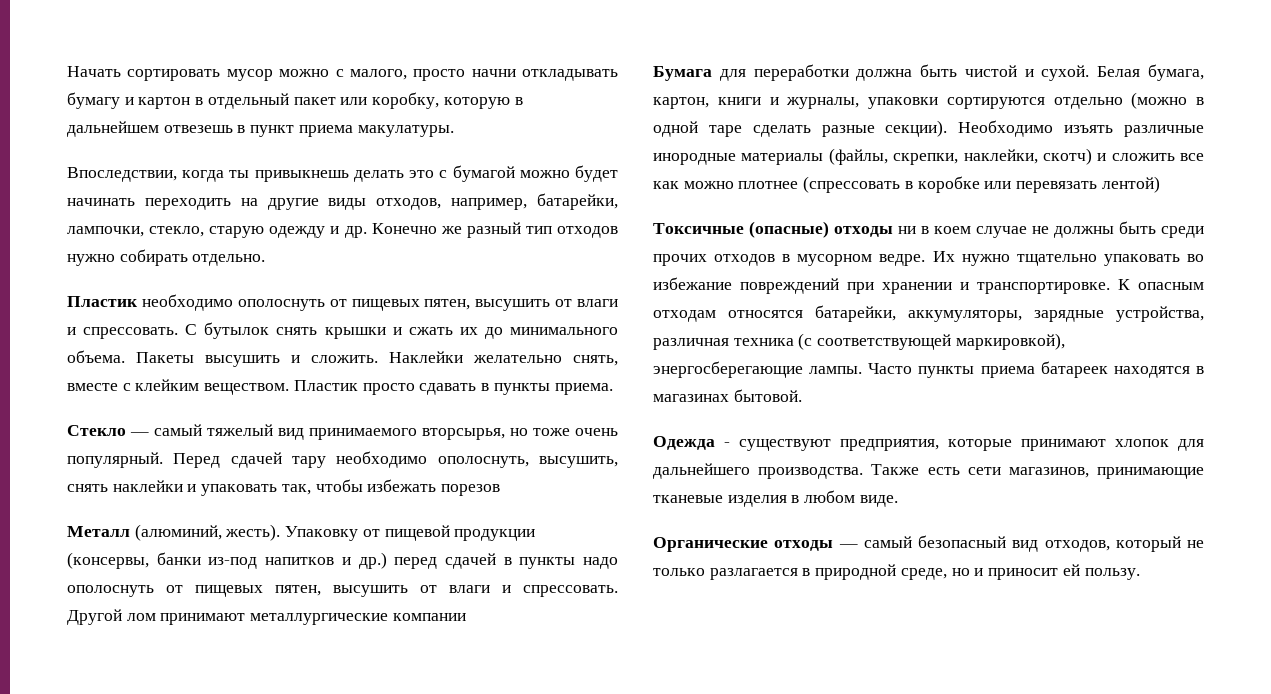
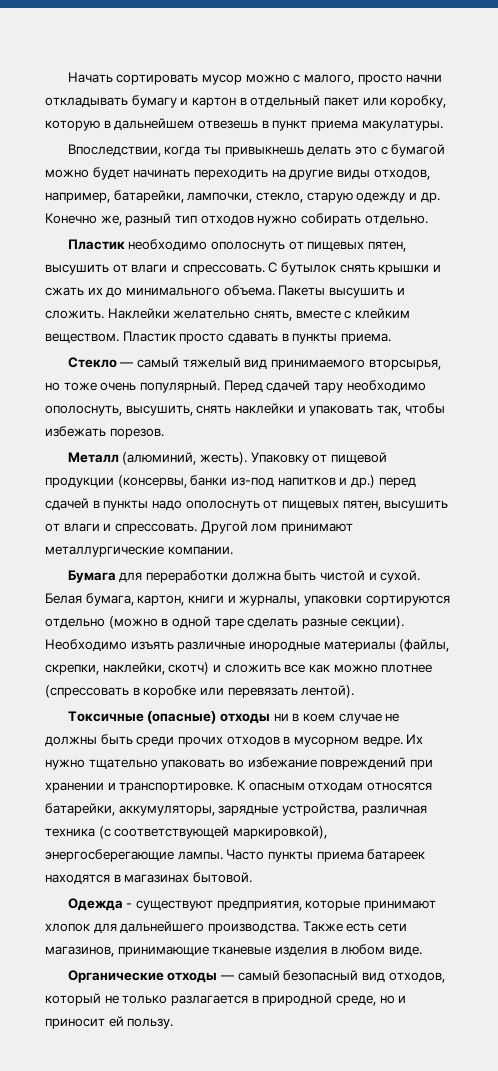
- Впоследствии, когда ты привыкнешь делать это с бумагой можно будет начинать переходить на другие виды отходов, например, батарейки, лампочки, стекло, старую одежду и др. Конечно же разный тип отходов нужно собирать отдельно.
+ Впоследствии, когда ты привыкнешь делать это с бумагой можно будет начинать переходить на другие виды отходов, например, батарейки, лампочки, стекло, старую одежду и др. Конечно же, разный тип отходов нужно собирать отдельно.
- Перед сдачей тару необходимо ополоснуть, высушить, снять наклейки и упаковать так, чтобы избежать порезов
+ Перед сдачей тару необходимо ополоснуть, высушить, снять наклейки и упаковать так, чтобы избежать порезов.
- Другой лом принимают металлургические компании
+ Другой лом принимают металлургические компании.
- Необходимо изъять различные инородные материалы (файлы, скрепки, наклейки, скотч) и сложить все как можно плотнее (спрессовать в коробке или перевязать лентой)
+ Необходимо изъять различные инородные материалы (файлы, скрепки, наклейки, скотч) и сложить все как можно плотнее (спрессовать в коробке или перевязать лентой).

